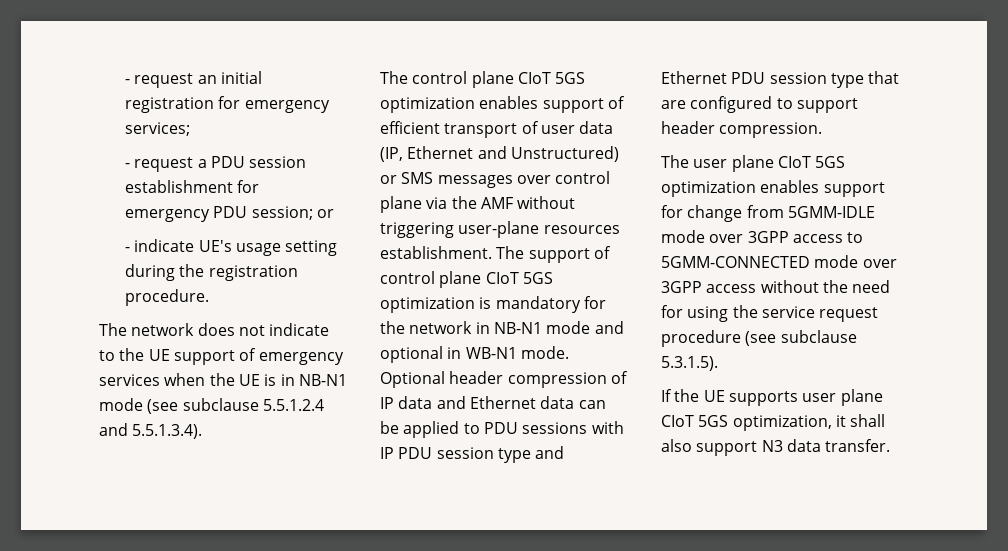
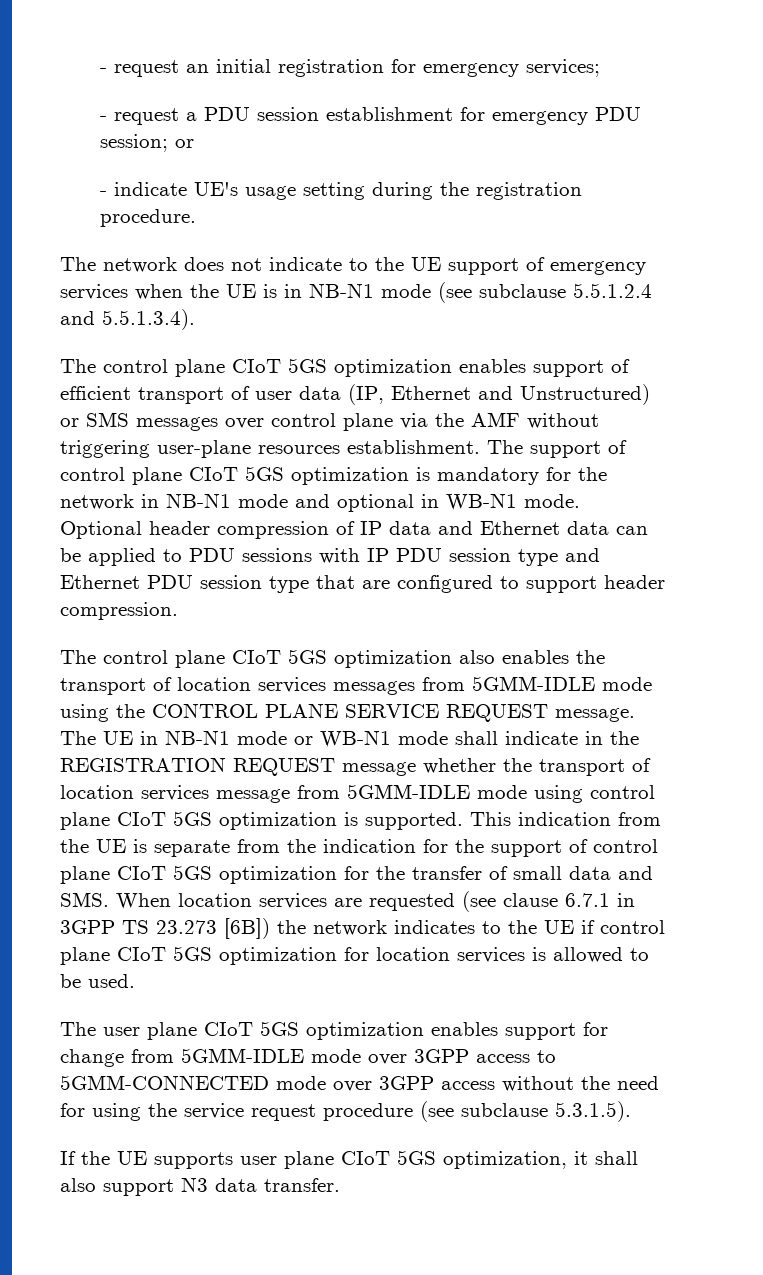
+ The control plane CIoT 5GS optimization also enables the transport of location services messages from 5GMM-IDLE mode using the CONTROL PLANE SERVICE REQUEST message. The UE in NB-N1 mode or WB-N1 mode shall indicate in the REGISTRATION REQUEST message whether the transport of location services message from 5GMM-IDLE mode using control plane CIoT 5GS optimization is supported. This indication from the UE is separate from the indication for the support of control plane CIoT 5GS optimization for the transfer of small data and SMS. When location services are requested (see clause 6.7.1 in 3GPP TS 23.273 [6B]) the network indicates to the UE if control plane CIoT 5GS optimization for location services is allowed to be used.

